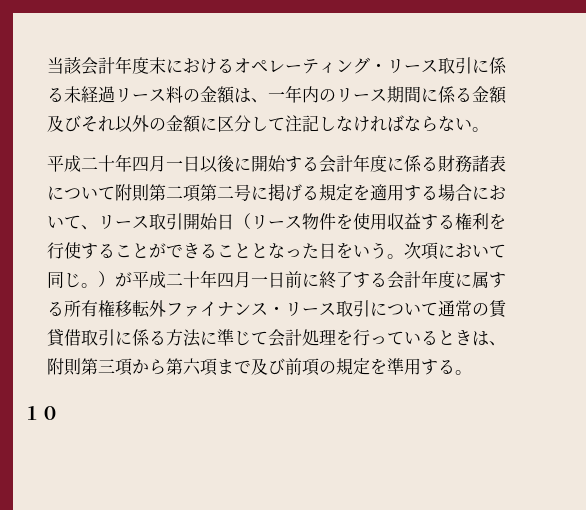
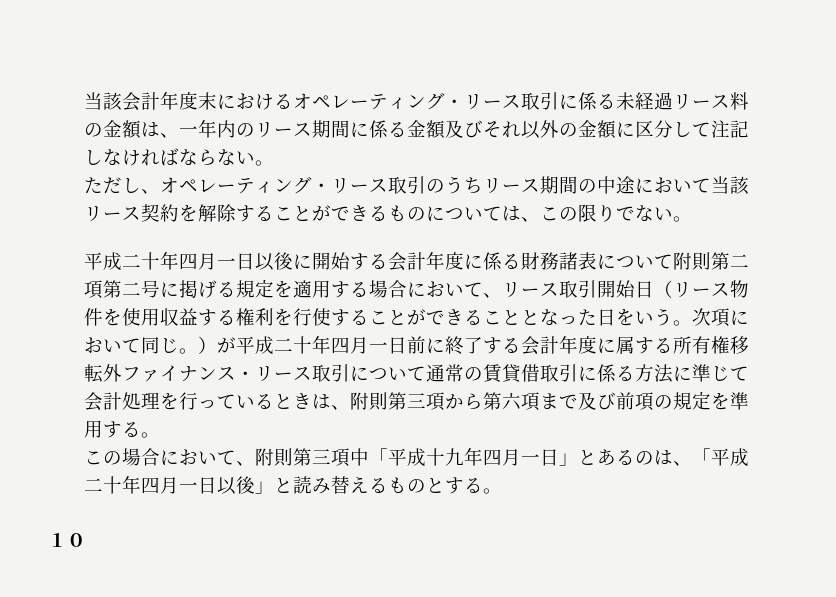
+ ただし、オペレーティング・リース取引のうちリース期間の中途において当該リース契約を解除することができるものについては、この限りでない。
+ この場合において、附則第三項中「平成十九年四月一日」とあるのは、「平成二十年四月一日以後」と読み替えるものとする。

